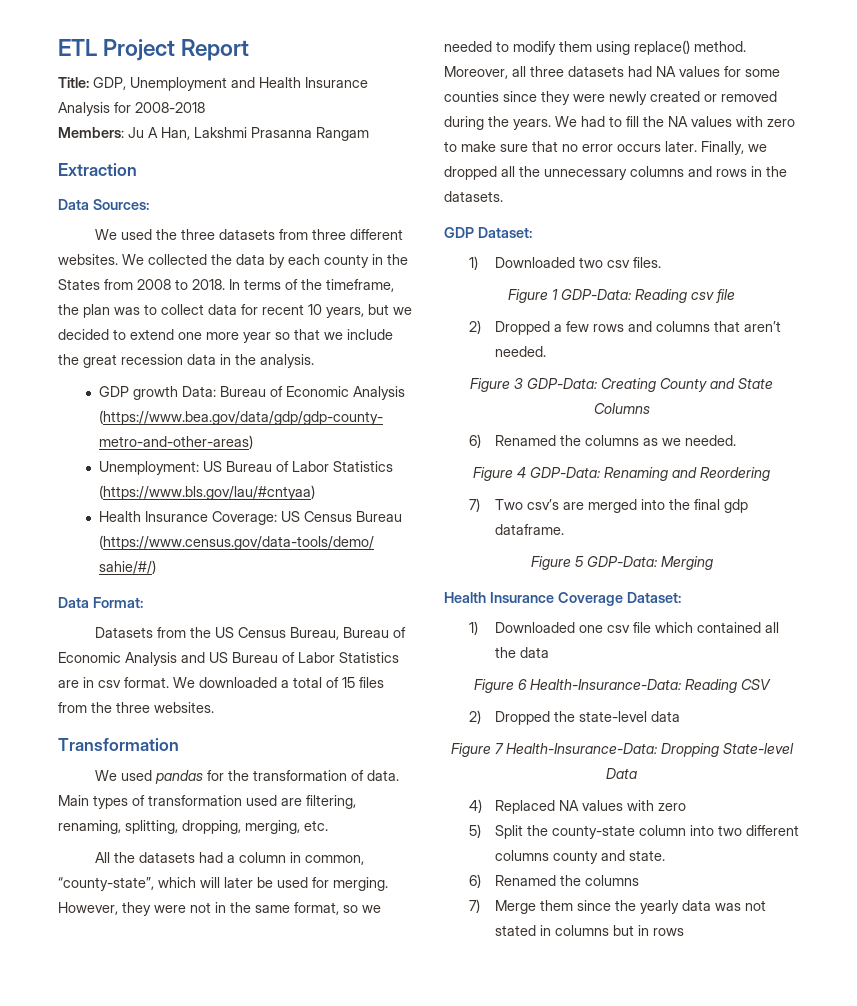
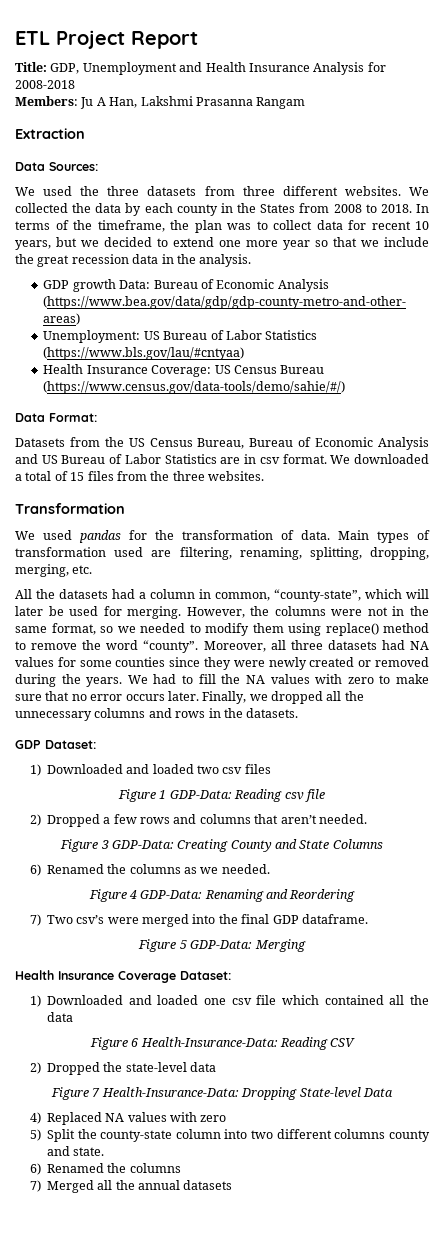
- However, they were not in the same format, so we needed to modify them using replace() method.
+ However, the columns were not in the same format, so we needed to modify them using replace() method to remove the word “county”.
- 1) Downloaded two csv files.
+ 1) Downloaded and loaded two csv files
- 7) Two csv’s are merged into the final gdp dataframe.
+ 7) Two csv’s were merged into the final GDP dataframe.
- 1) Downloaded one csv file which contained all the data
+ 1) Downloaded and loaded one csv file which contained all the data
- 7) Merge them since the yearly data was not stated in columns but in rows
+ 7) Merged all the annual datasets

